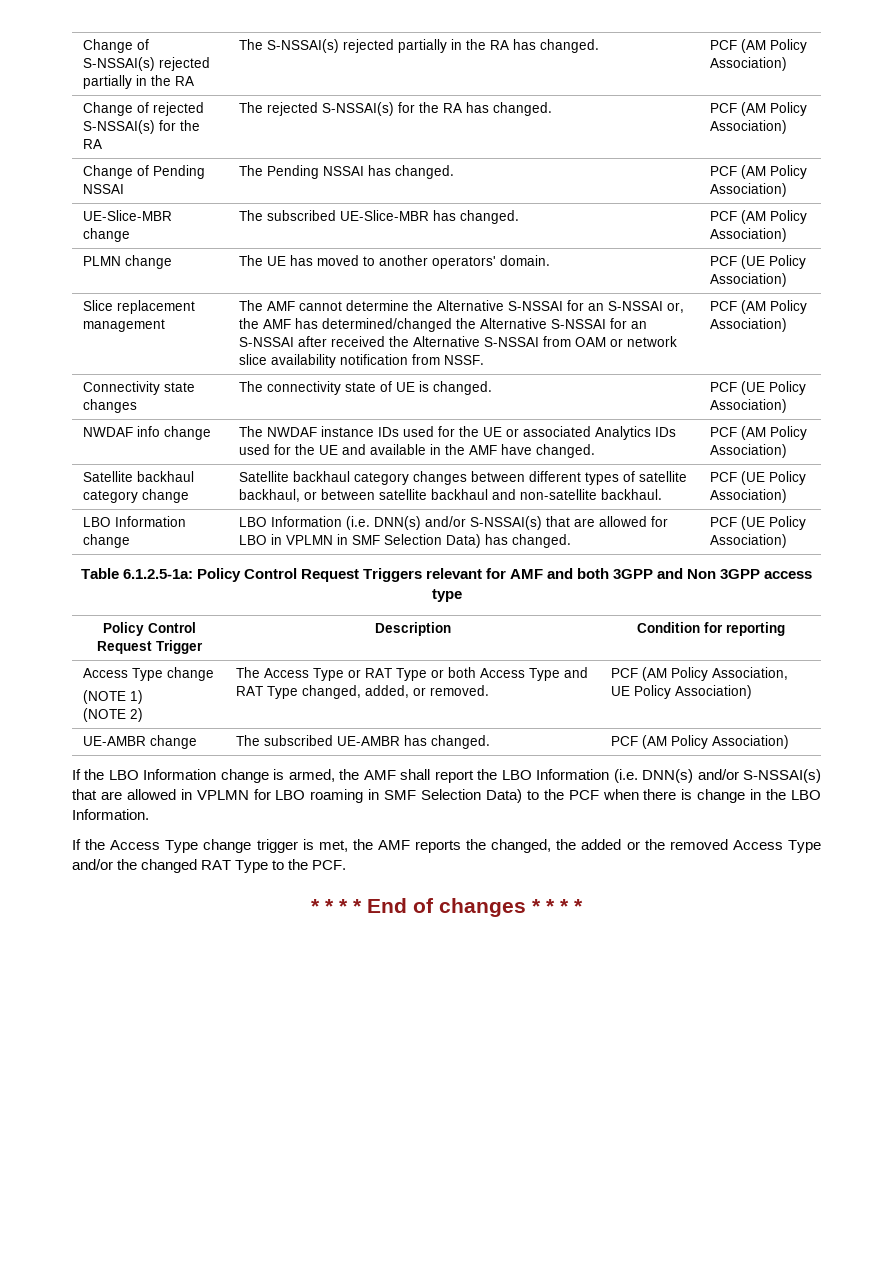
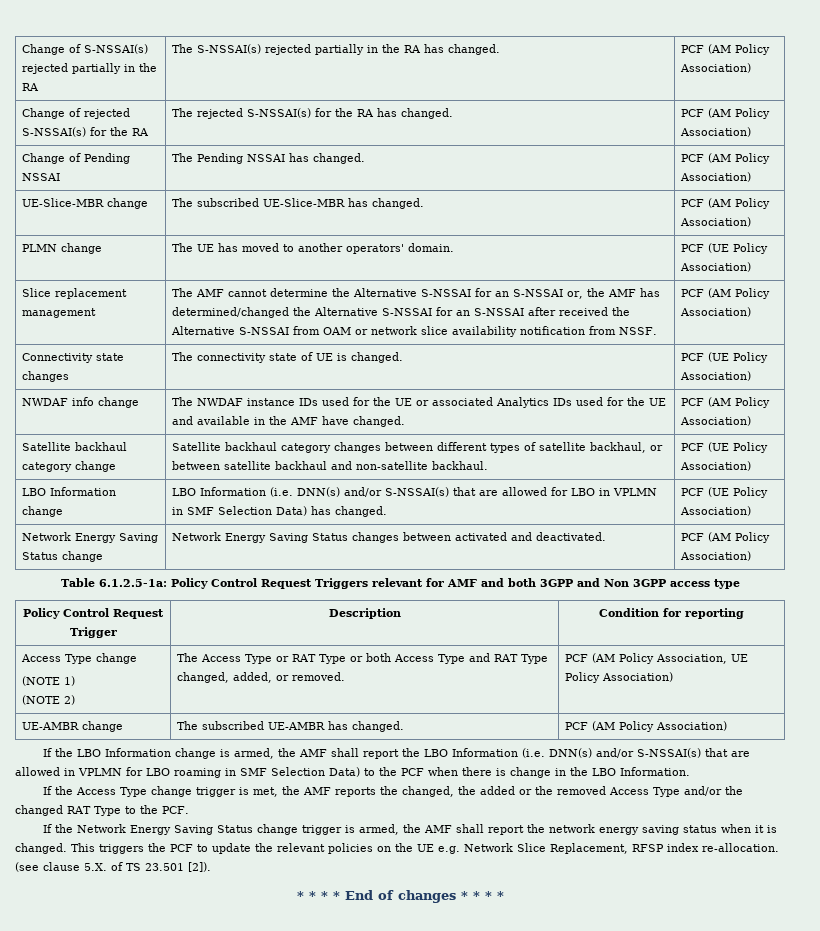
+ Network Energy Saving Status change | Network Energy Saving Status changes between activated and deactivated. | PCF (AM Policy Association)
+ If the Network Energy Saving Status change trigger is armed, the AMF shall report the network energy saving status when it is changed. This triggers the PCF to update the relevant policies on the UE e.g. Network Slice Replacement, RFSP index re-allocation. (see clause 5.X. of TS 23.501 [2]).

